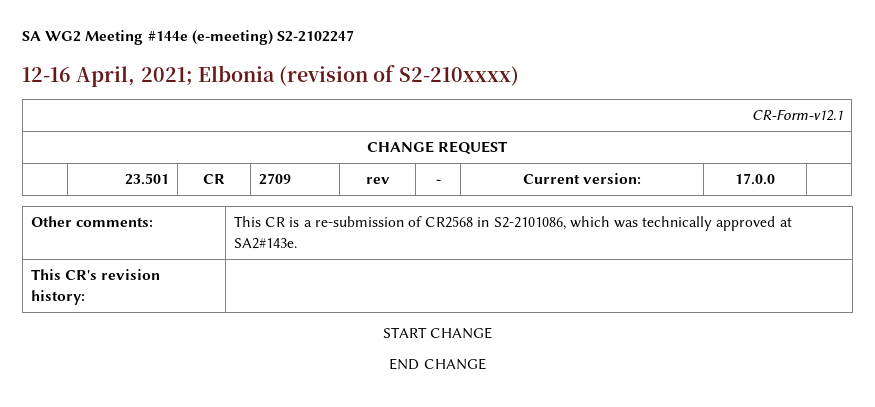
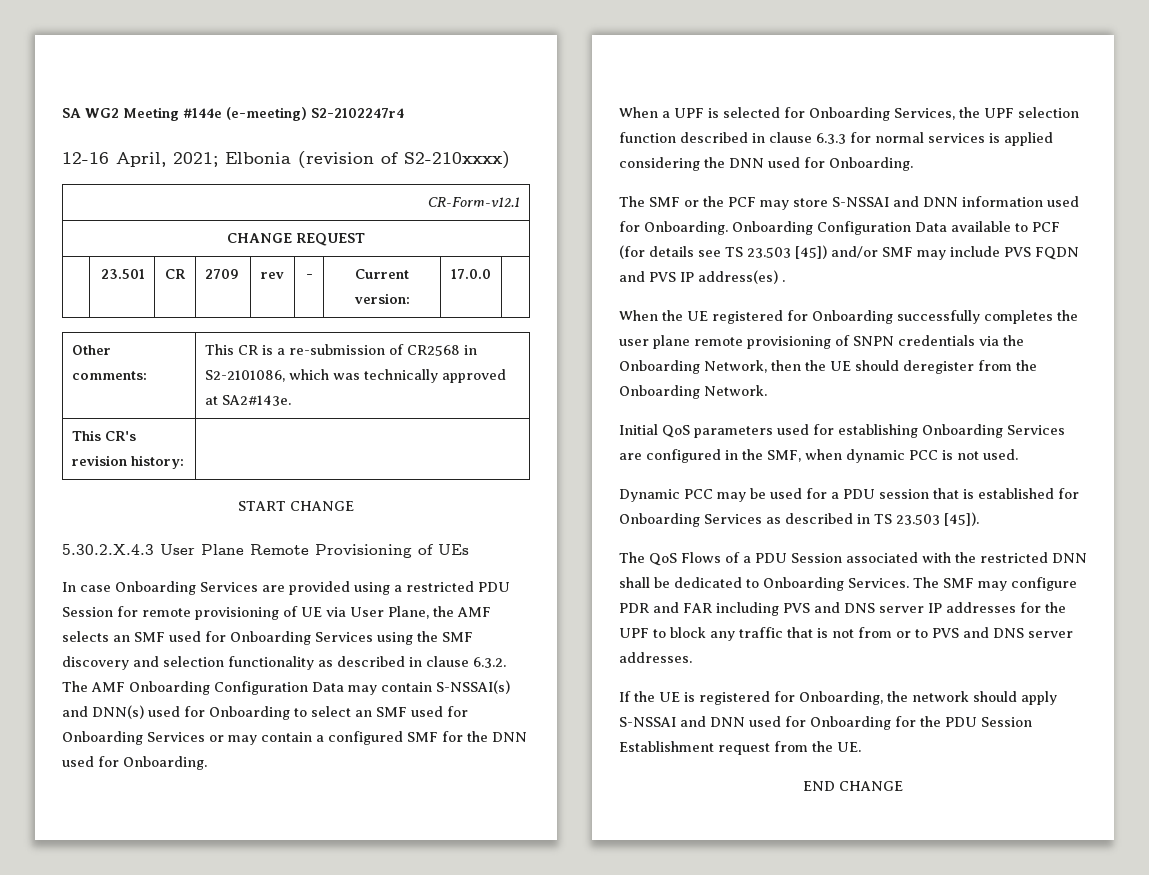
- SA WG2 Meeting #144e (e-meeting) S2-2102247
+ SA WG2 Meeting #144e (e-meeting) S2-2102247r4
+ 5.30.2.X.4.3 User Plane Remote Provisioning of UEs
+ In case Onboarding Services are provided using a restricted PDU Session for remote provisioning of UE via User Plane, the AMF selects an SMF used for Onboarding Services using the SMF discovery and selection functionality as described in clause 6.3.2. The AMF Onboarding Configuration Data may contain S-NSSAI(s) and DNN(s) used for Onboarding to select an SMF used for Onboarding Services or may contain a configured SMF for the DNN used for Onboarding.
+ When a UPF is selected for Onboarding Services, the UPF selection function described in clause 6.3.3 for normal services is applied considering the DNN used for Onboarding.
+ The SMF or the PCF may store S-NSSAI and DNN information used for Onboarding. Onboarding Configuration Data available to PCF (for details see TS 23.503 [45]) and/or SMF may include PVS FQDN and PVS IP address(es) .
+ When the UE registered for Onboarding successfully completes the user plane remote provisioning of SNPN credentials via the Onboarding Network, then the UE should deregister from the Onboarding Network.
+ Initial QoS parameters used for establishing Onboarding Services are configured in the SMF, when dynamic PCC is not used.
+ Dynamic PCC may be used for a PDU session that is established for Onboarding Services as described in TS 23.503 [45]).
+ The QoS Flows of a PDU Session associated with the restricted DNN shall be dedicated to Onboarding Services. The SMF may configure PDR and FAR including PVS and DNS server IP addresses for the UPF to block any traffic that is not from or to PVS and DNS server addresses.
+ If the UE is registered for Onboarding, the network should apply S-NSSAI and DNN used for Onboarding for the PDU Session Establishment request from the UE.

